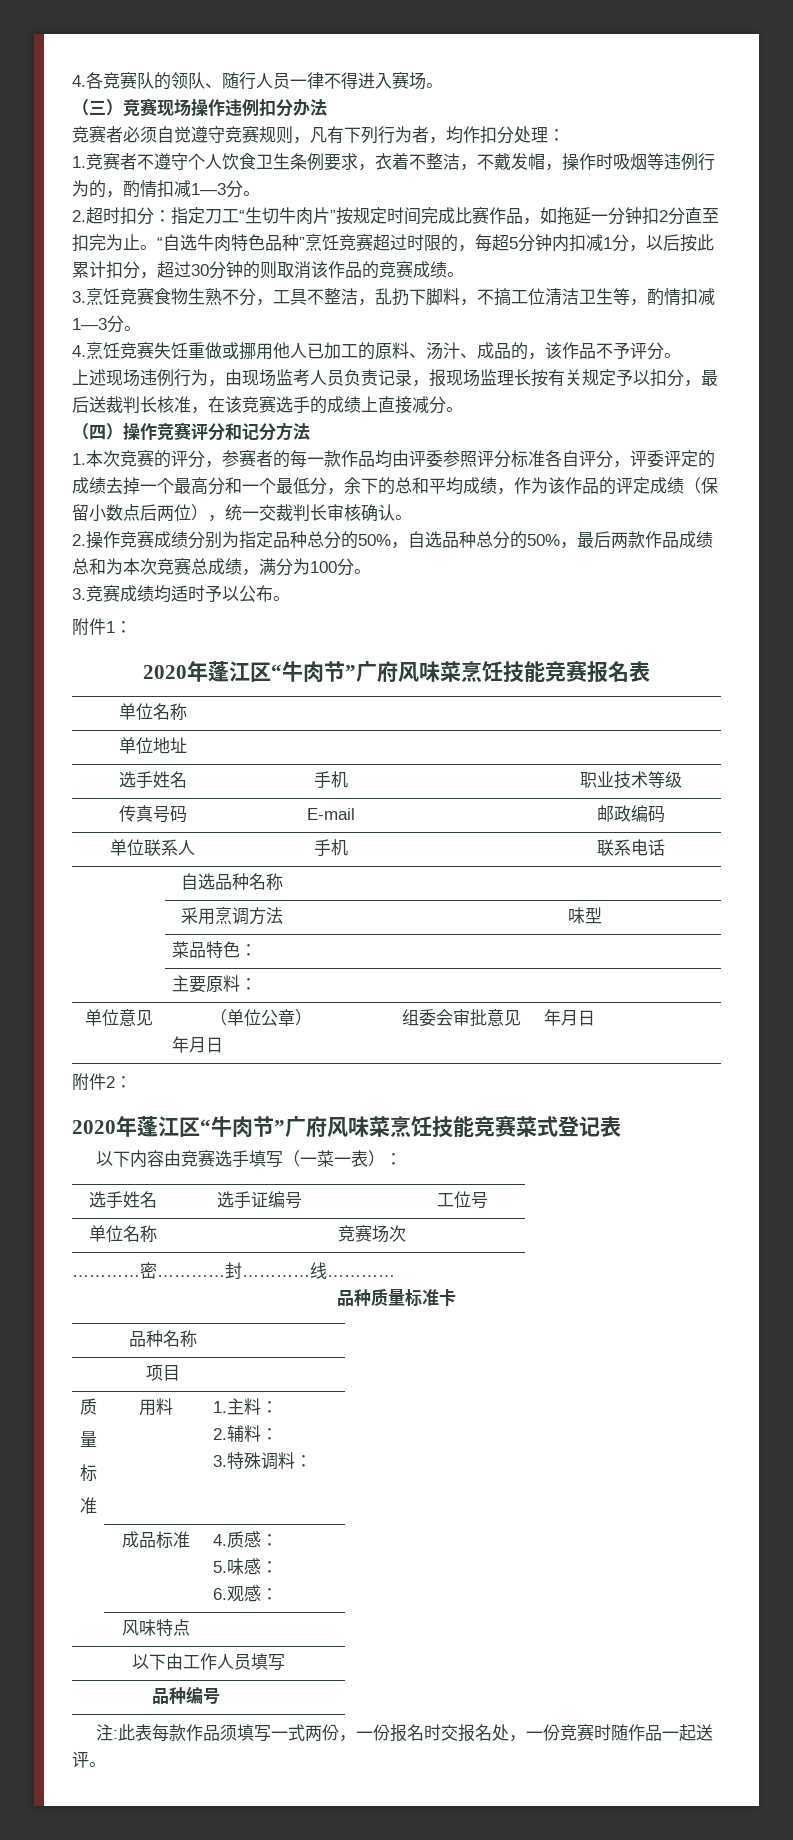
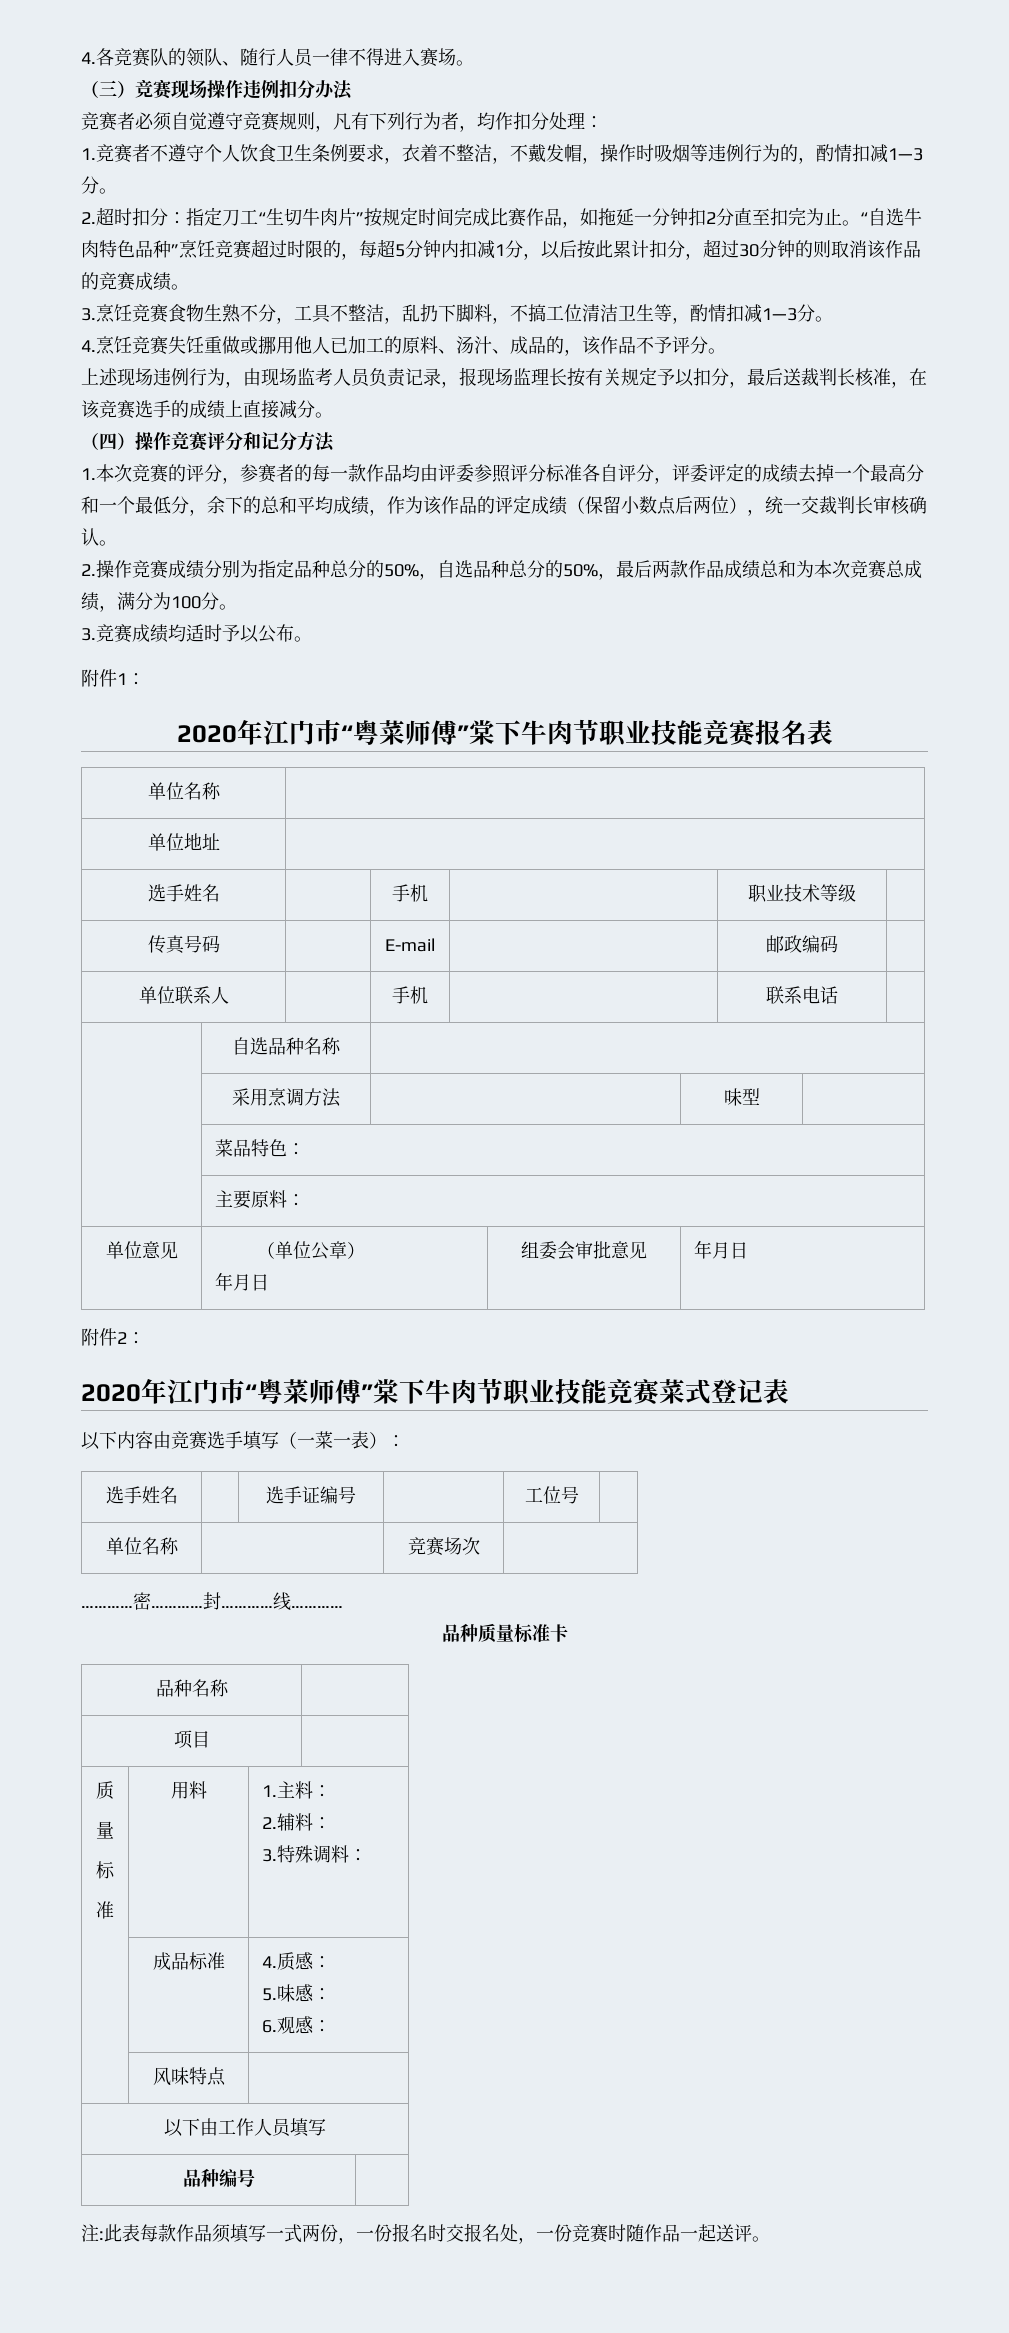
- 2020年蓬江区“牛肉节”广府风味菜烹饪技能竞赛报名表
+ 2020年江门市“粤菜师傅”棠下牛肉节职业技能竞赛报名表
- 2020年蓬江区“牛肉节”广府风味菜烹饪技能竞赛菜式登记表
+ 2020年江门市“粤菜师傅”棠下牛肉节职业技能竞赛菜式登记表

